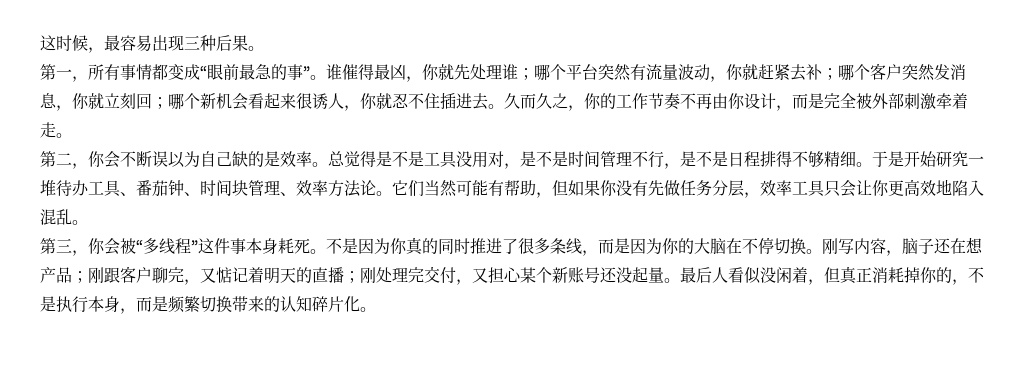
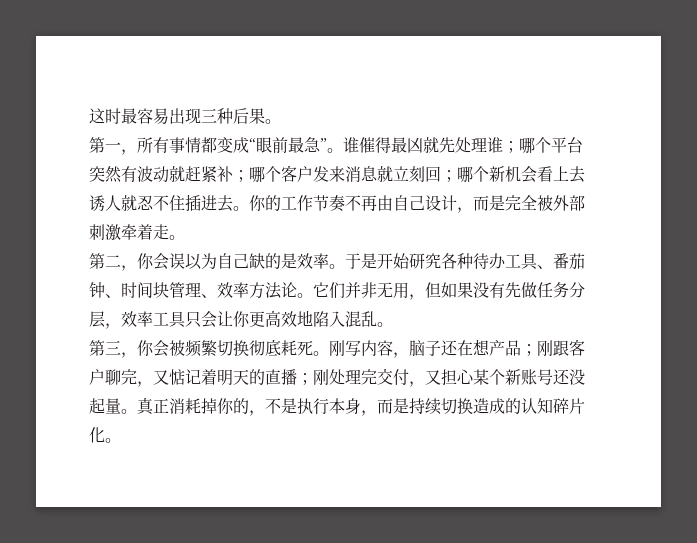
- 这时候，最容易出现三种后果。
+ 这时最容易出现三种后果。
- 第一，所有事情都变成“眼前最急的事”。
+ 第一，所有事情都变成“眼前最急”。
- 谁催得最凶，你就先处理谁；哪个平台突然有流量波动，你就赶紧去补；哪个客户突然发消息，你就立刻回；哪个新机会看起来很诱人，你就忍不住插进去。
+ 谁催得最凶就先处理谁；哪个平台突然有波动就赶紧补；哪个客户发来消息就立刻回；哪个新机会看上去诱人就忍不住插进去。
- 久而久之，你的工作节奏不再由你设计，而是完全被外部刺激牵着走。
+ 你的工作节奏不再由自己设计，而是完全被外部刺激牵着走。
- 第二，你会不断误以为自己缺的是效率。
+ 第二，你会误以为自己缺的是效率。
- 总觉得是不是工具没用对，是不是时间管理不行，是不是日程排得不够精细。
- 于是开始研究一堆待办工具、番茄钟、时间块管理、效率方法论。
+ 于是开始研究各种待办工具、番茄钟、时间块管理、效率方法论。
- 它们当然可能有帮助，但如果你没有先做任务分层，效率工具只会让你更高效地陷入混乱。
+ 它们并非无用，但如果没有先做任务分层，效率工具只会让你更高效地陷入混乱。
- 第三，你会被“多线程”这件事本身耗死。不是因为你真的同时推进了很多条线，而是因为你的大脑在不停切换。
+ 第三，你会被频繁切换彻底耗死。
- 最后人看似没闲着，但真正消耗掉你的，不是执行本身，而是频繁切换带来的认知碎片化。
+ 真正消耗掉你的，不是执行本身，而是持续切换造成的认知碎片化。

